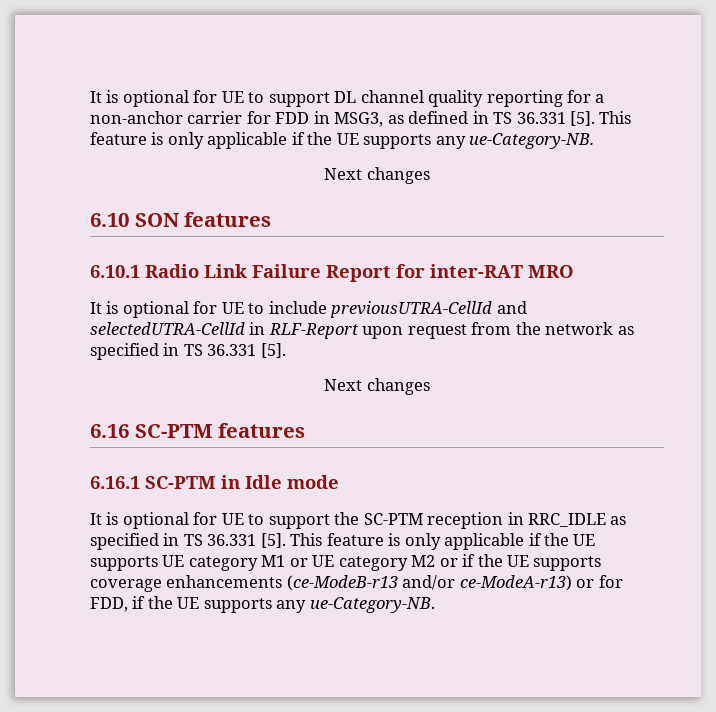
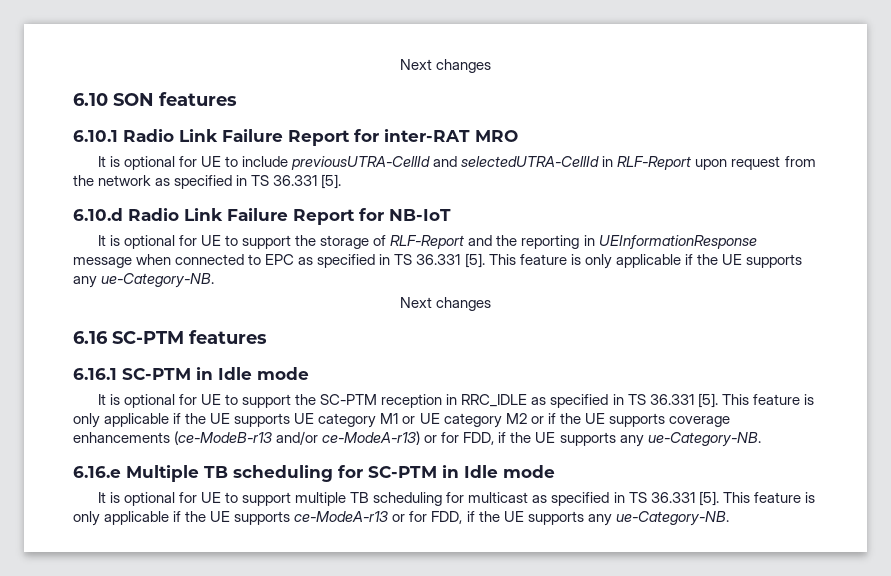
- It is optional for UE to support DL channel quality reporting for a non-anchor carrier for FDD in MSG3, as defined in TS 36.331 [5]. This feature is only applicable if the UE supports any ue-Category-NB.
+ 6.10.d Radio Link Failure Report for NB-IoT
+ It is optional for UE to support the storage of RLF-Report and the reporting in UEInformationResponse message when connected to EPC as specified in TS 36.331 [5]. This feature is only applicable if the UE supports any ue-Category-NB.
+ 6.16.e Multiple TB scheduling for SC-PTM in Idle mode
+ It is optional for UE to support multiple TB scheduling for multicast as specified in TS 36.331 [5]. This feature is only applicable if the UE supports ce-ModeA-r13 or for FDD, if the UE supports any ue-Category-NB.

